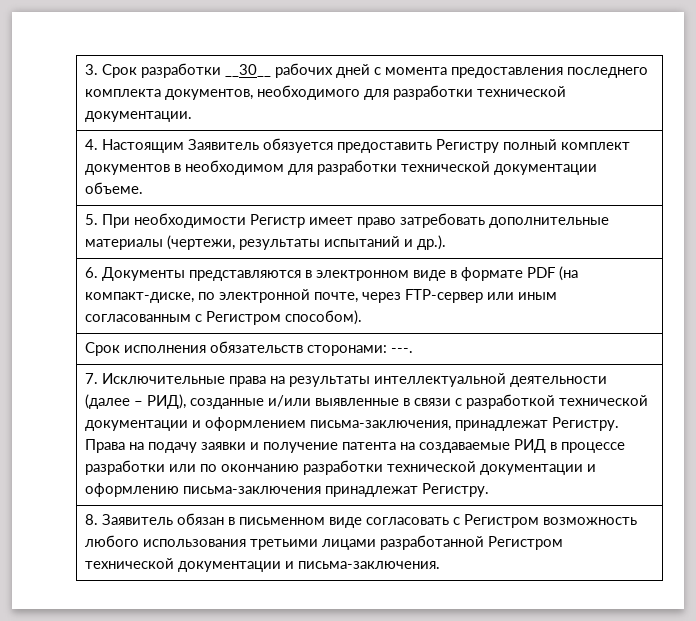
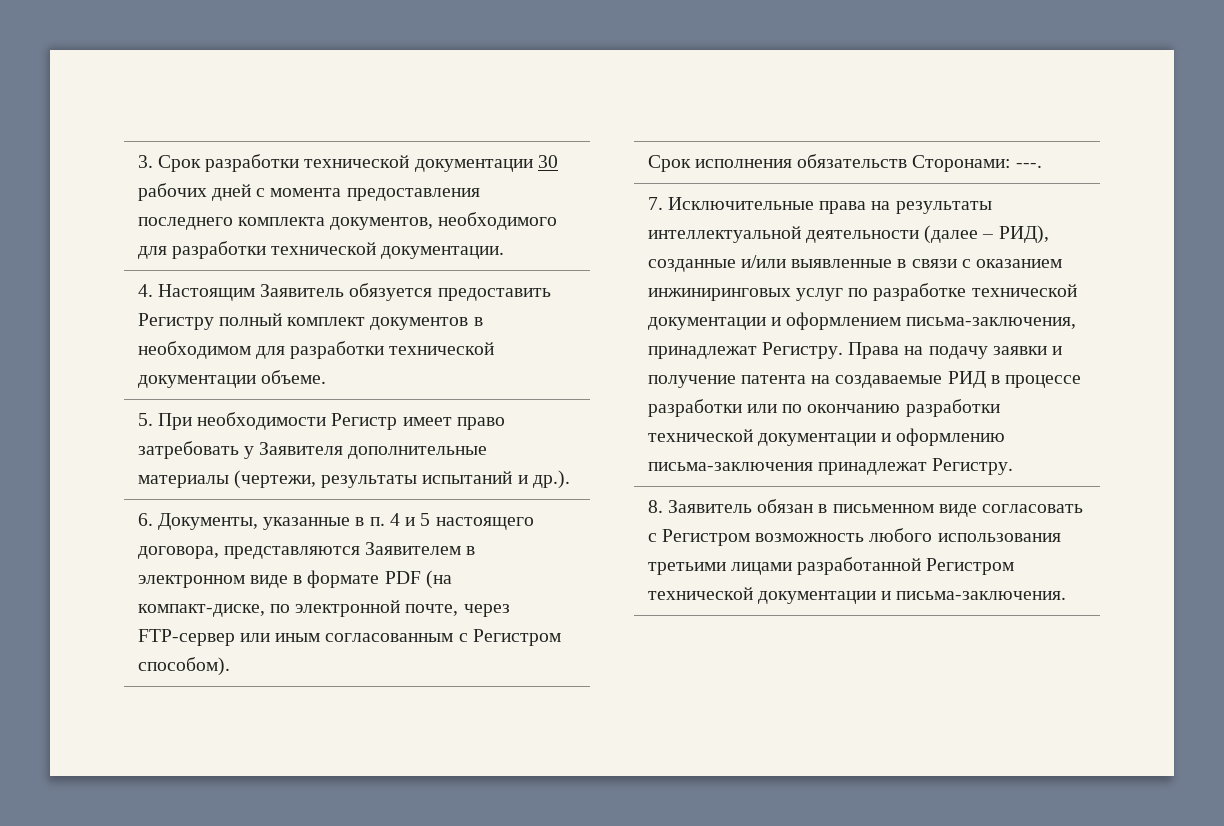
- 3. Срок разработки __30__ рабочих дней с момента предоставления последнего комплекта документов, необходимого для разработки технической документации.
+ 3. Срок разработки технической документации 30 рабочих дней с момента предоставления последнего комплекта документов, необходимого для разработки технической документации.
- 5. При необходимости Регистр имеет право затребовать дополнительные материалы (чертежи, результаты испытаний и др.).
+ 5. При необходимости Регистр имеет право затребовать у Заявителя дополнительные материалы (чертежи, результаты испытаний и др.).
- 6. Документы представляются в электронном виде в формате PDF (на компакт-диске, по электронной почте, через FTP-сервер или иным согласованным с Регистром способом).
+ 6. Документы, указанные в п. 4 и 5 настоящего договора, представляются Заявителем в электронном виде в формате PDF (на компакт-диске, по электронной почте, через FTP-сервер или иным согласованным с Регистром способом).
- Срок исполнения обязательств сторонами: ---.
+ Срок исполнения обязательств Сторонами: ---.
- 7. Исключительные права на результаты интеллектуальной деятельности (далее – РИД), созданные и/или выявленные в связи с разработкой технической документации и оформлением письма-заключения, принадлежат Регистру.
+ 7. Исключительные права на результаты интеллектуальной деятельности (далее – РИД), созданные и/или выявленные в связи с оказанием инжиниринговых услуг по разработке технической документации и оформлением письма-заключения, принадлежат Регистру.

